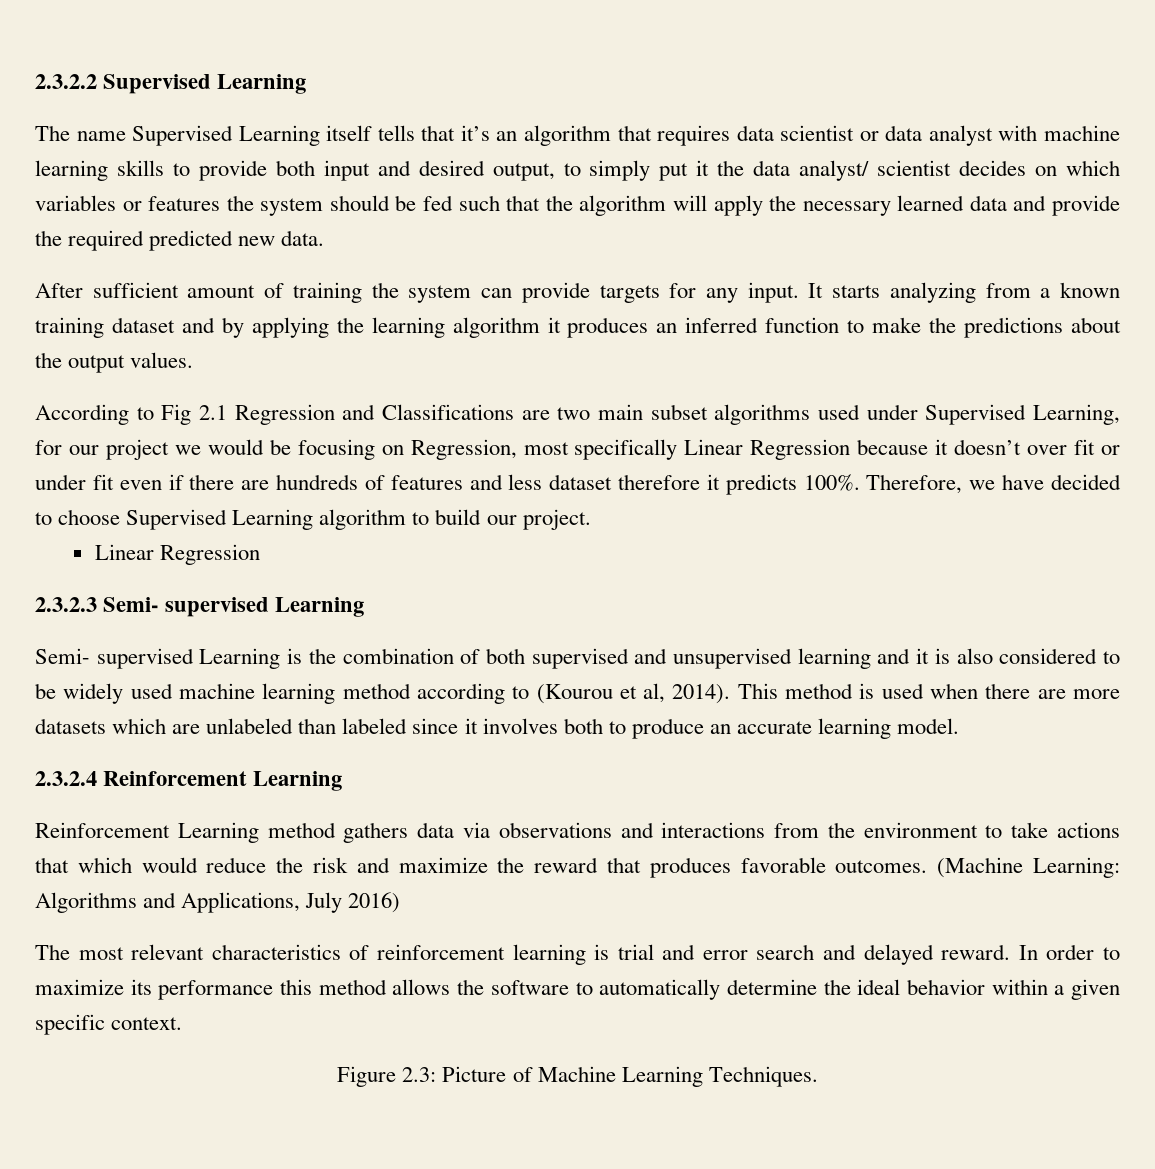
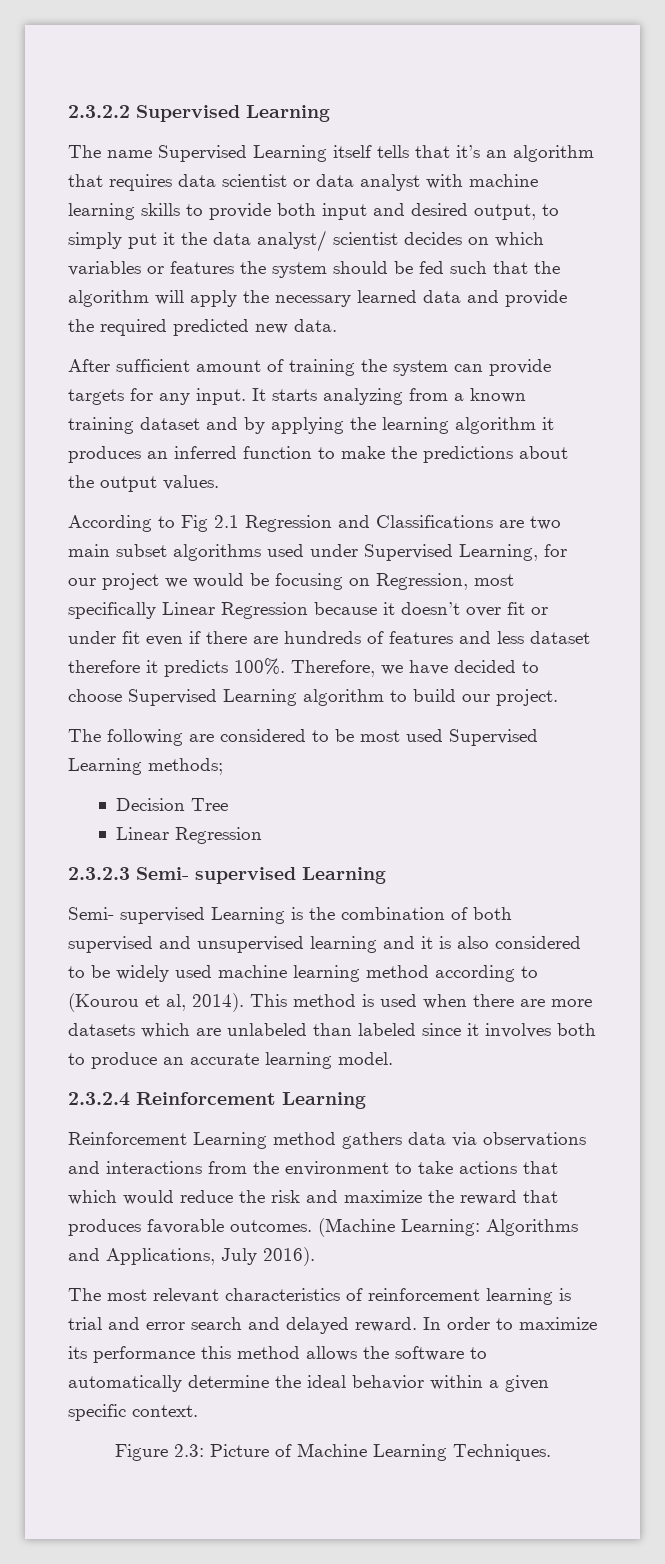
+ The following are considered to be most used Supervised Learning methods;
+ Decision Tree
- (Machine Learning: Algorithms and Applications, July 2016)
+ (Machine Learning: Algorithms and Applications, July 2016).

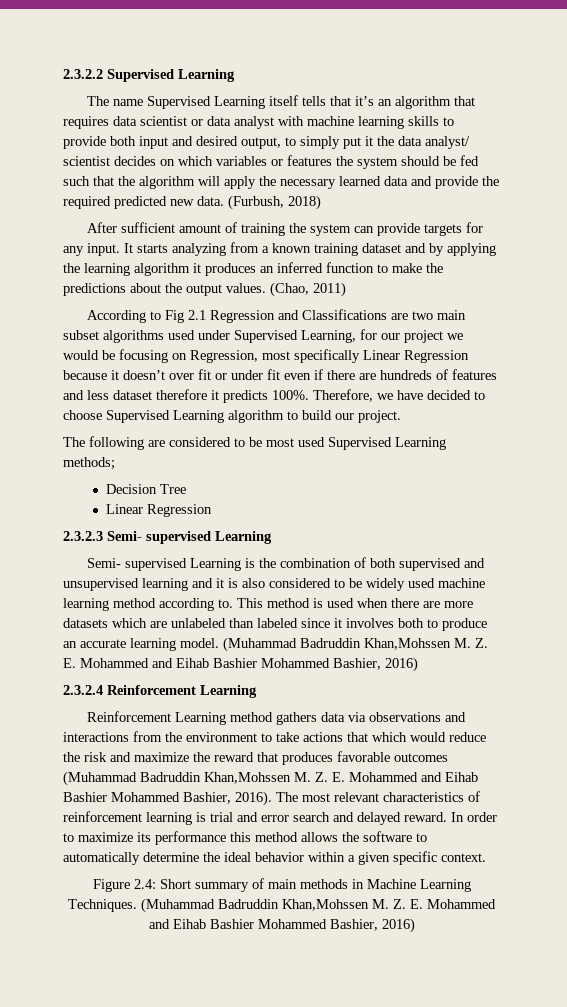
+ (Furbush, 2018)
+ (Chao, 2011)
- Semi- supervised Learning is the combination of both supervised and unsupervised learning and it is also considered to be widely used machine learning method according to (Kourou et al, 2014).
+ Semi- supervised Learning is the combination of both supervised and unsupervised learning and it is also considered to be widely used machine learning method according to.
- This method is used when there are more datasets which are unlabeled than labeled since it involves both to produce an accurate learning model.
+ This method is used when there are more datasets which are unlabeled than labeled since it involves both to produce an accurate learning model. (Muhammad Badruddin Khan,Mohssen M. Z. E. Mohammed and Eihab Bashier Mohammed Bashier, 2016)
- Reinforcement Learning method gathers data via observations and interactions from the environment to take actions that which would reduce the risk and maximize the reward that produces favorable outcomes. (Machine Learning: Algorithms and Applications, July 2016).
- The most relevant characteristics of reinforcement learning is trial and error search and delayed reward.
+ Reinforcement Learning method gathers data via observations and interactions from the environment to take actions that which would reduce the risk and maximize the reward that produces favorable outcomes (Muhammad Badruddin Khan,Mohssen M. Z. E. Mohammed and Eihab Bashier Mohammed Bashier, 2016). The most relevant characteristics of reinforcement learning is trial and error search and delayed reward.
- Figure 2.3: Picture of Machine Learning Techniques.
+ Figure 2.4: Short summary of main methods in Machine Learning Techniques. (Muhammad Badruddin Khan,Mohssen M. Z. E. Mohammed and Eihab Bashier Mohammed Bashier, 2016)

